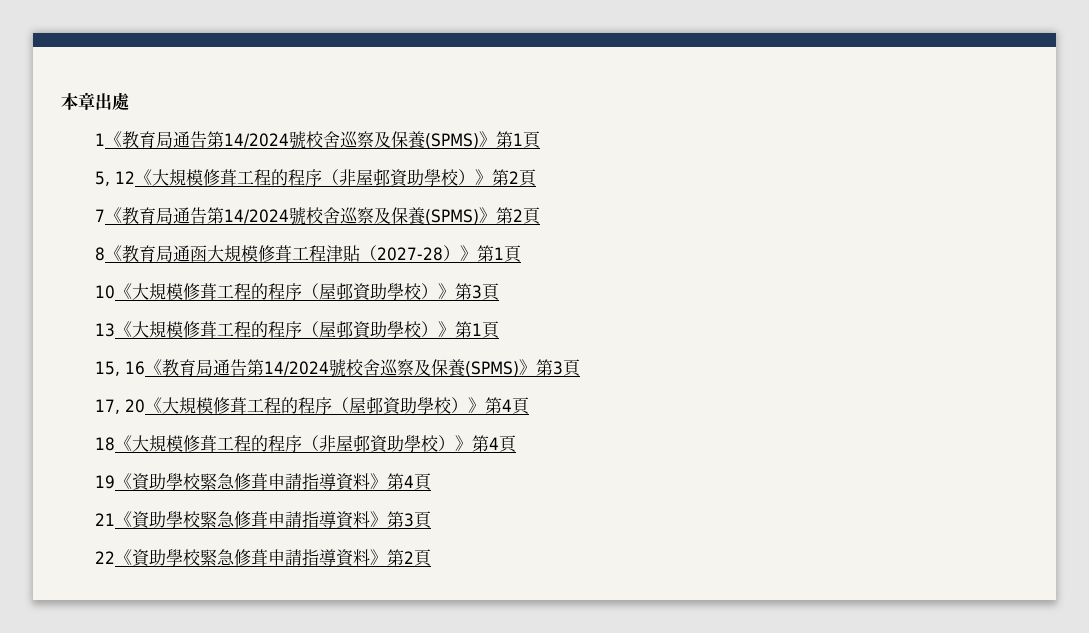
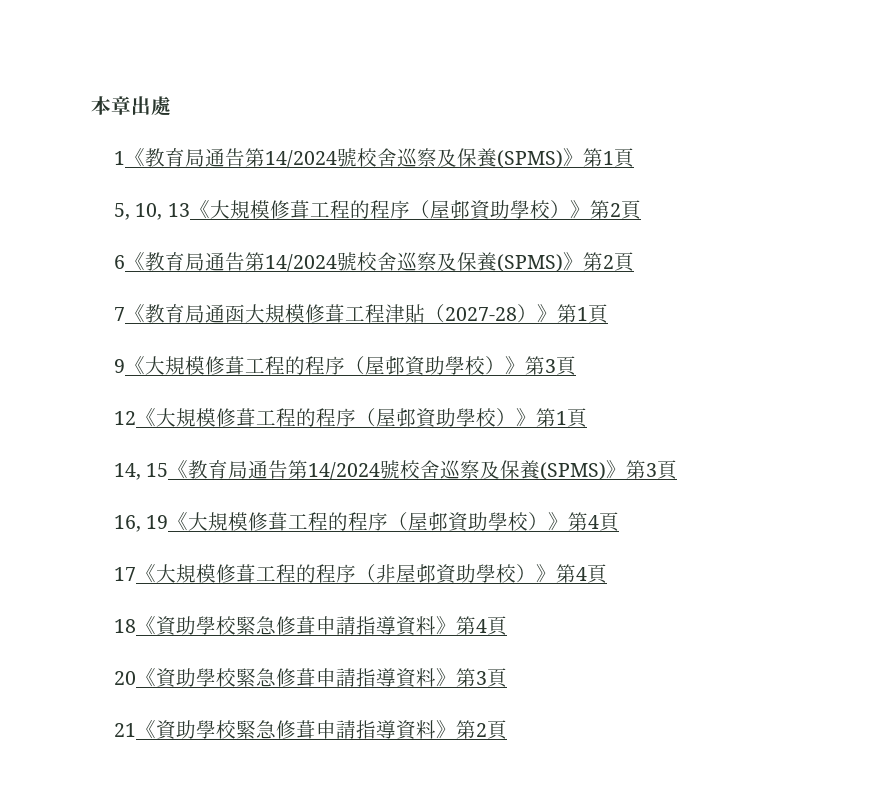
- 5, 12《大規模修葺工程的程序（非屋邨資助學校）》第2頁
+ 5, 10, 13《大規模修葺工程的程序（屋邨資助學校）》第2頁
- 7《教育局通告第14/2024號校舍巡察及保養(SPMS)》第2頁
+ 6《教育局通告第14/2024號校舍巡察及保養(SPMS)》第2頁
- 8《教育局通函大規模修葺工程津貼（2027-28）》第1頁
+ 7《教育局通函大規模修葺工程津貼（2027-28）》第1頁
- 10《大規模修葺工程的程序（屋邨資助學校）》第3頁
+ 9《大規模修葺工程的程序（屋邨資助學校）》第3頁
- 13《大規模修葺工程的程序（屋邨資助學校）》第1頁
+ 12《大規模修葺工程的程序（屋邨資助學校）》第1頁
- 15, 16《教育局通告第14/2024號校舍巡察及保養(SPMS)》第3頁
+ 14, 15《教育局通告第14/2024號校舍巡察及保養(SPMS)》第3頁
- 17, 20《大規模修葺工程的程序（屋邨資助學校）》第4頁
+ 16, 19《大規模修葺工程的程序（屋邨資助學校）》第4頁
- 18《大規模修葺工程的程序（非屋邨資助學校）》第4頁
+ 17《大規模修葺工程的程序（非屋邨資助學校）》第4頁
- 19《資助學校緊急修葺申請指導資料》第4頁
+ 18《資助學校緊急修葺申請指導資料》第4頁
- 21《資助學校緊急修葺申請指導資料》第3頁
+ 20《資助學校緊急修葺申請指導資料》第3頁
- 22《資助學校緊急修葺申請指導資料》第2頁
+ 21《資助學校緊急修葺申請指導資料》第2頁

